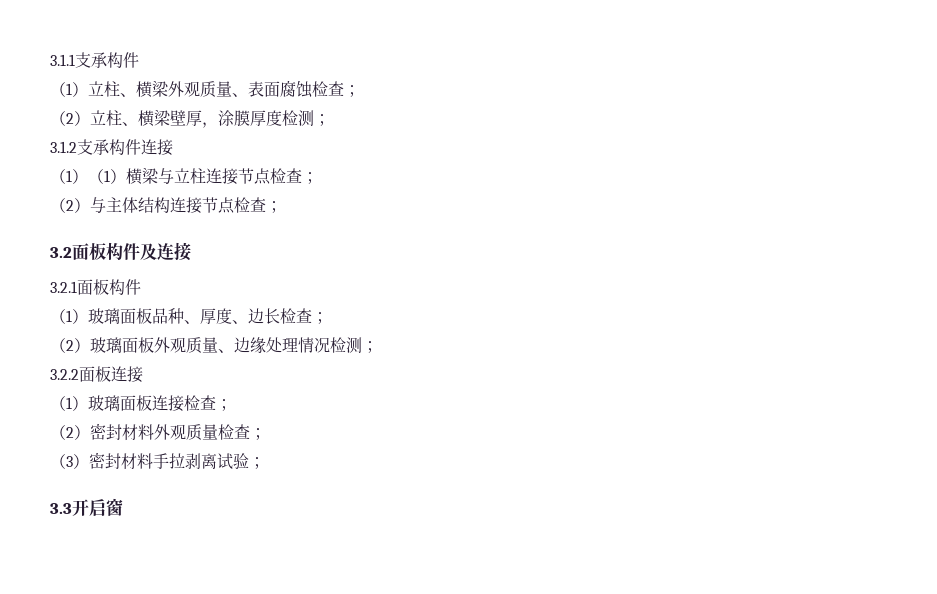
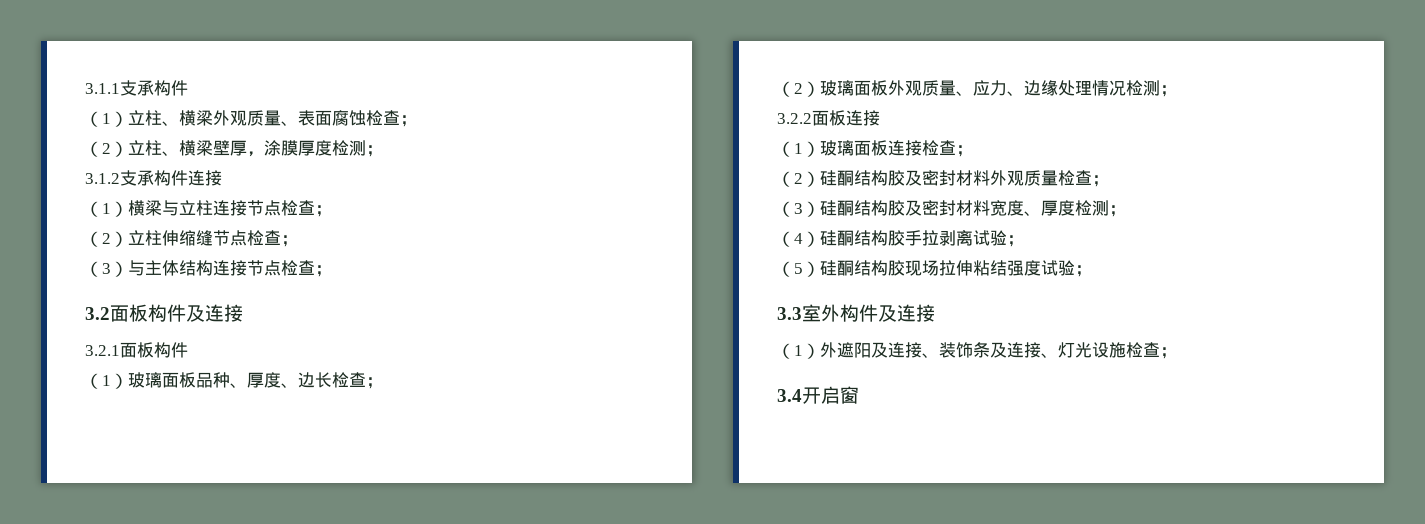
- （1）（1）横梁与立柱连接节点检查；
+ （1）横梁与立柱连接节点检查；
- （2）与主体结构连接节点检查；
+ （2）立柱伸缩缝节点检查；
+ （3）与主体结构连接节点检查；
- （2）玻璃面板外观质量、边缘处理情况检测；
+ （2）玻璃面板外观质量、应力、边缘处理情况检测；
- （2）密封材料外观质量检查；
+ （2）硅酮结构胶及密封材料外观质量检查；
- （3）密封材料手拉剥离试验；
- 3.3开启窗
+ （3）硅酮结构胶及密封材料宽度、厚度检测；
+ （4）硅酮结构胶手拉剥离试验；
+ （5）硅酮结构胶现场拉伸粘结强度试验；
+ 3.3室外构件及连接
+ （1）外遮阳及连接、装饰条及连接、灯光设施检查；
+ 3.4开启窗

